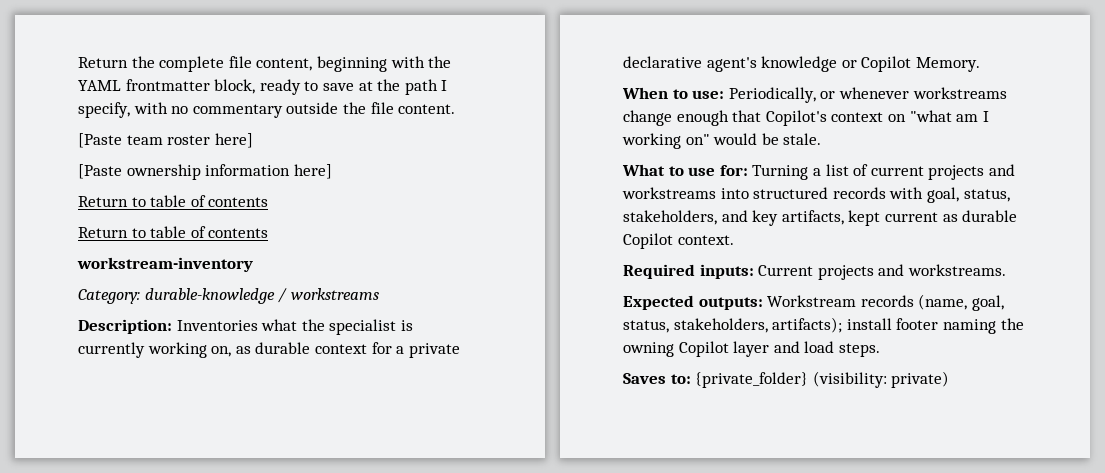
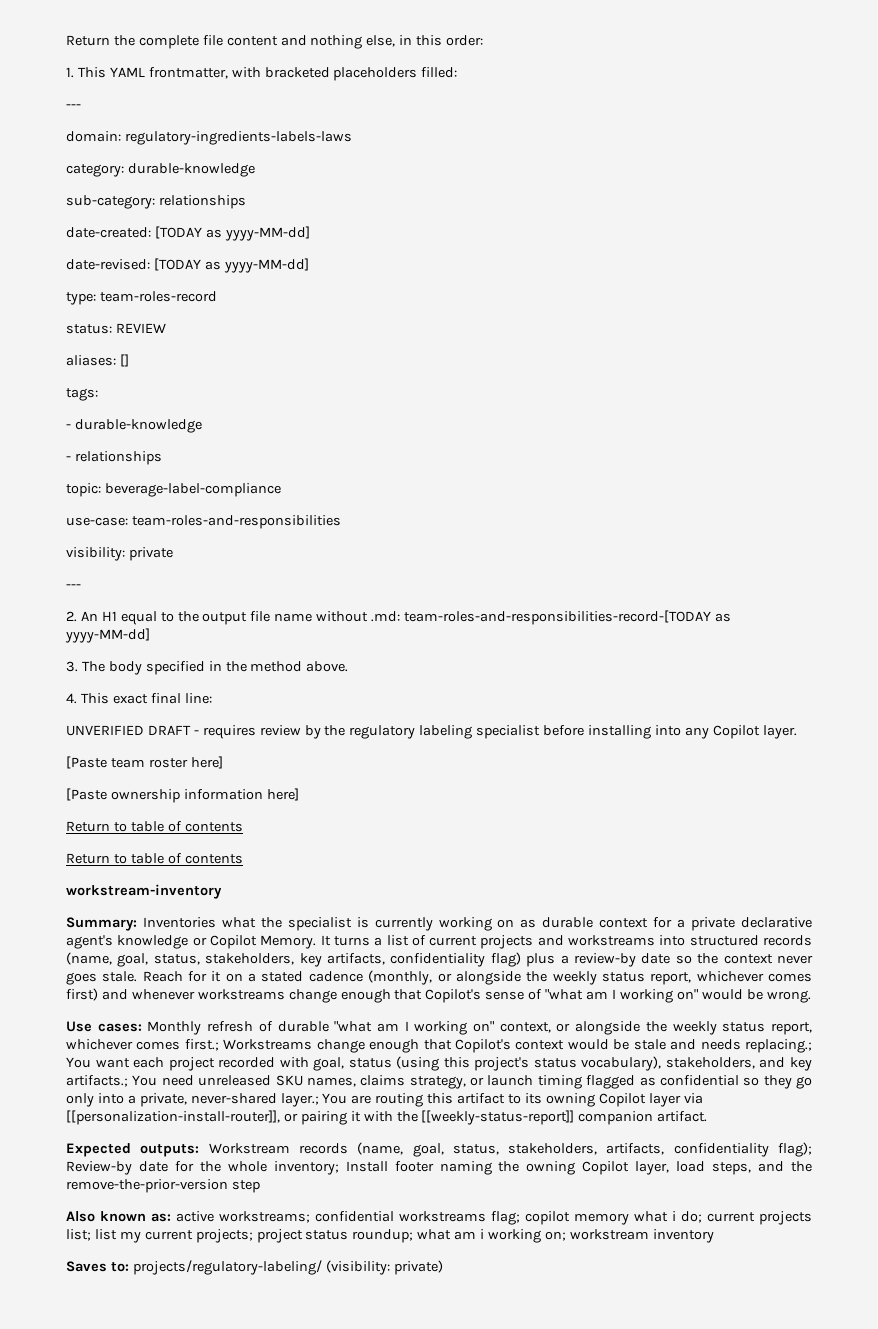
- Return the complete file content, beginning with the YAML frontmatter block, ready to save at the path I specify, with no commentary outside the file content.
+ Return the complete file content and nothing else, in this order:
+ 1. This YAML frontmatter, with bracketed placeholders filled:
+ ---
+ domain: regulatory-ingredients-labels-laws
+ category: durable-knowledge
+ sub-category: relationships
+ date-created: [TODAY as yyyy-MM-dd]
+ date-revised: [TODAY as yyyy-MM-dd]
+ type: team-roles-record
+ status: REVIEW
+ aliases: []
+ tags:
+ - durable-knowledge
+ - relationships
+ topic: beverage-label-compliance
+ use-case: team-roles-and-responsibilities
+ visibility: private
+ ---
+ 2. An H1 equal to the output file name without .md: team-roles-and-responsibilities-record-[TODAY as yyyy-MM-dd]
+ 3. The body specified in the method above.
+ 4. This exact final line:
+ UNVERIFIED DRAFT - requires review by the regulatory labeling specialist before installing into any Copilot layer.
- Category: durable-knowledge / workstreams
- Description: Inventories what the specialist is currently working on, as durable context for a private declarative agent's knowledge or Copilot Memory.
- When to use: Periodically, or whenever workstreams change enough that Copilot's context on "what am I working on" would be stale.
- What to use for: Turning a list of current projects and workstreams into structured records with goal, status, stakeholders, and key artifacts, kept current as durable Copilot context.
- Required inputs: Current projects and workstreams.
+ Summary: Inventories what the specialist is currently working on as durable context for a private declarative agent's knowledge or Copilot Memory. It turns a list of current projects and workstreams into structured records (name, goal, status, stakeholders, key artifacts, confidentiality flag) plus a review-by date so the context never goes stale. Reach for it on a stated cadence (monthly, or alongside the weekly status report, whichever comes first) and whenever workstreams change enough that Copilot's sense of "what am I working on" would be wrong.
+ Use cases: Monthly refresh of durable "what am I working on" context, or alongside the weekly status report, whichever comes first.; Workstreams change enough that Copilot's context would be stale and needs replacing.; You want each project recorded with goal, status (using this project's status vocabulary), stakeholders, and key artifacts.; You need unreleased SKU names, claims strategy, or launch timing flagged as confidential so they go only into a private, never-shared layer.; You are routing this artifact to its owning Copilot layer via [[personalization-install-router]], or pairing it with the [[weekly-status-report]] companion artifact.
- Expected outputs: Workstream records (name, goal, status, stakeholders, artifacts); install footer naming the owning Copilot layer and load steps.
+ Expected outputs: Workstream records (name, goal, status, stakeholders, artifacts, confidentiality flag); Review-by date for the whole inventory; Install footer naming the owning Copilot layer, load steps, and the remove-the-prior-version step
+ Also known as: active workstreams; confidential workstreams flag; copilot memory what i do; current projects list; list my current projects; project status roundup; what am i working on; workstream inventory
- Saves to: {private_folder} (visibility: private)
+ Saves to: projects/regulatory-labeling/ (visibility: private)

